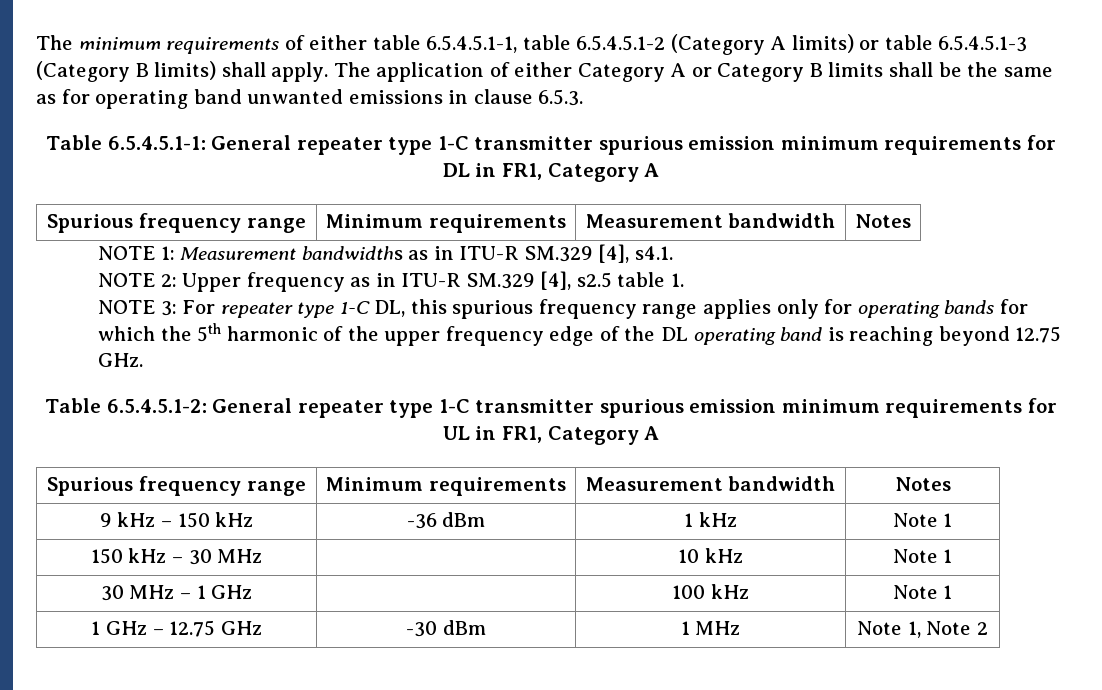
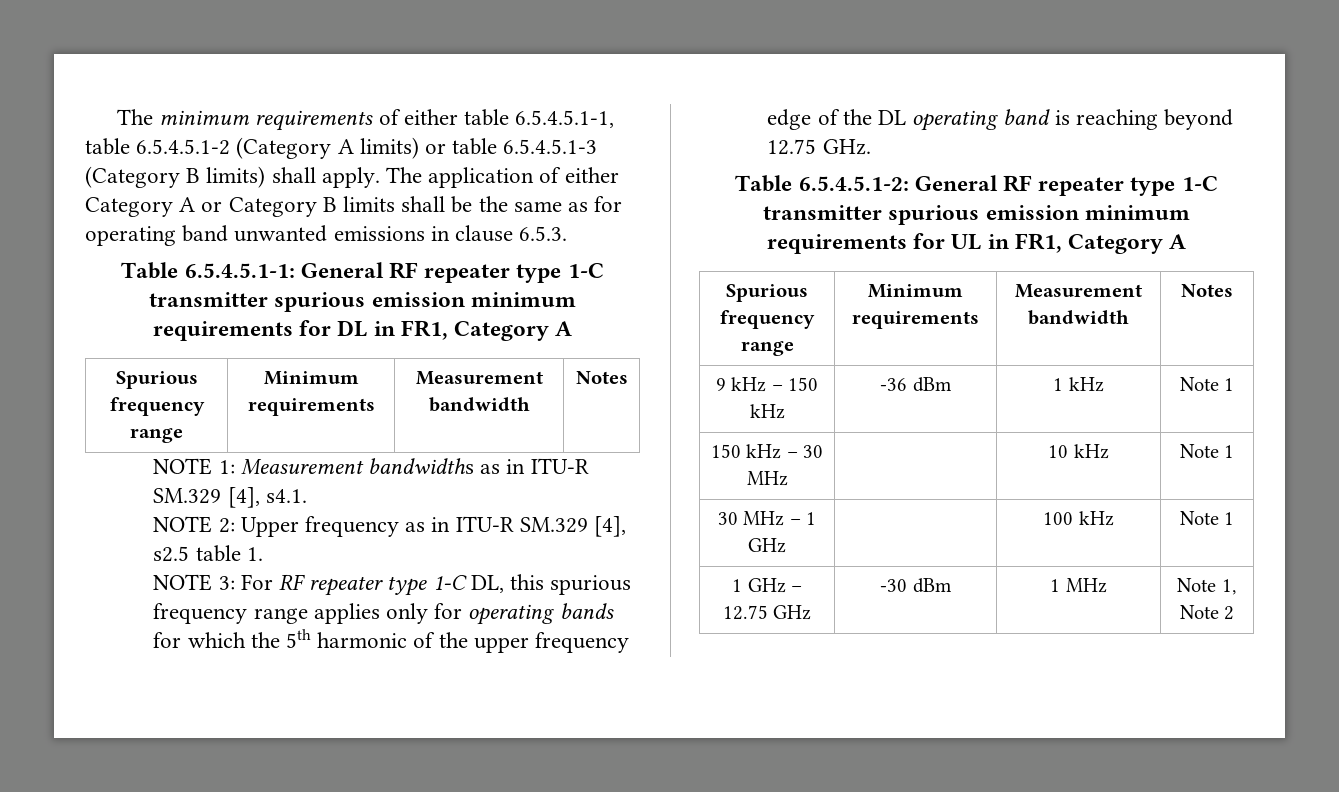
- Table 6.5.4.5.1-1: General repeater type 1-C transmitter spurious emission minimum requirements for DL in FR1, Category A
+ Table 6.5.4.5.1-1: General RF repeater type 1-C transmitter spurious emission minimum requirements for DL in FR1, Category A
- NOTE 3: For repeater type 1-C DL, this spurious frequency range applies only for operating bands for which the 5th harmonic of the upper frequency edge of the DL operating band is reaching beyond 12.75 GHz.
+ NOTE 3: For RF repeater type 1-C DL, this spurious frequency range applies only for operating bands for which the 5th harmonic of the upper frequency edge of the DL operating band is reaching beyond 12.75 GHz.
- Table 6.5.4.5.1-2: General repeater type 1-C transmitter spurious emission minimum requirements for UL in FR1, Category A
+ Table 6.5.4.5.1-2: General RF repeater type 1-C transmitter spurious emission minimum requirements for UL in FR1, Category A

